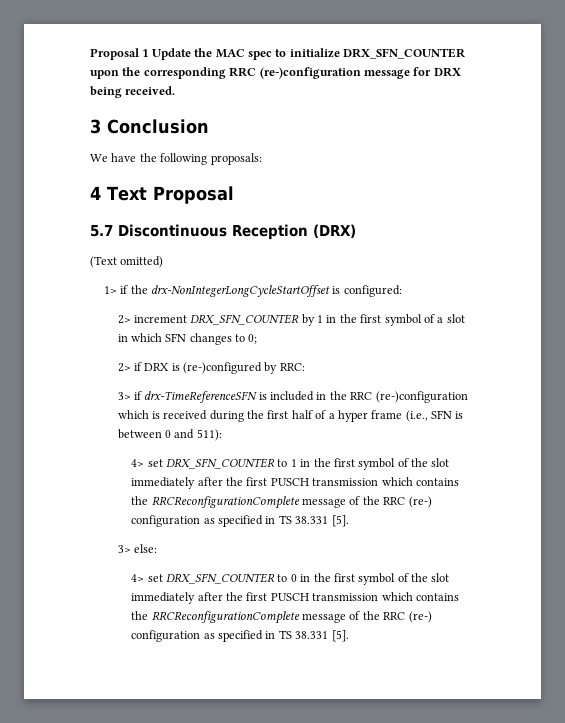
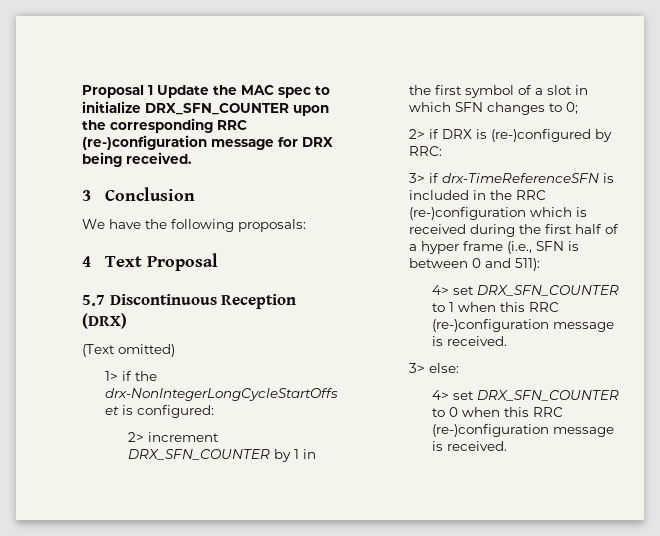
- 4> set DRX_SFN_COUNTER to 1 in the first symbol of the slot immediately after the first PUSCH transmission which contains the RRCReconfigurationComplete message of the RRC (re-) configuration as specified in TS 38.331 [5].
+ 4> set DRX_SFN_COUNTER to 1 when this RRC (re-)configuration message is received.
- 4> set DRX_SFN_COUNTER to 0 in the first symbol of the slot immediately after the first PUSCH transmission which contains the RRCReconfigurationComplete message of the RRC (re-) configuration as specified in TS 38.331 [5].
+ 4> set DRX_SFN_COUNTER to 0 when this RRC (re-)configuration message is received.

